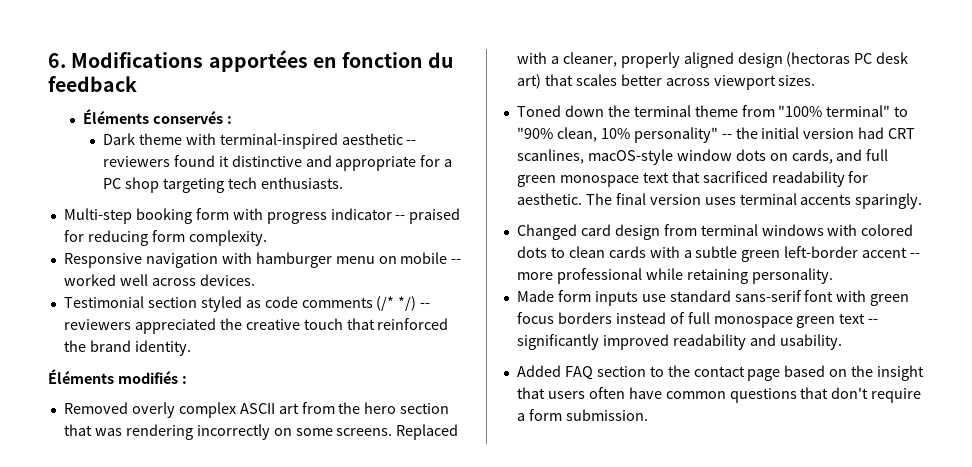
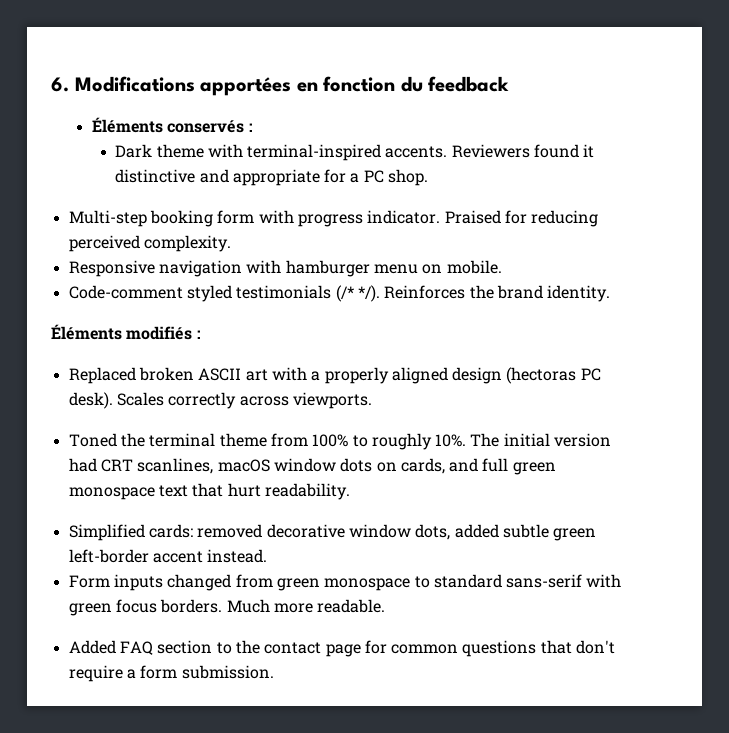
- Dark theme with terminal-inspired aesthetic -- reviewers found it distinctive and appropriate for a PC shop targeting tech enthusiasts.
+ Dark theme with terminal-inspired accents. Reviewers found it distinctive and appropriate for a PC shop.
- Multi-step booking form with progress indicator -- praised for reducing form complexity.
+ Multi-step booking form with progress indicator. Praised for reducing perceived complexity.
- Responsive navigation with hamburger menu on mobile -- worked well across devices.
- Testimonial section styled as code comments (/* */) -- reviewers appreciated the creative touch that reinforced the brand identity.
+ Responsive navigation with hamburger menu on mobile.
+ Code-comment styled testimonials (/* */). Reinforces the brand identity.
- Removed overly complex ASCII art from the hero section that was rendering incorrectly on some screens. Replaced with a cleaner, properly aligned design (hectoras PC desk art) that scales better across viewport sizes.
+ Replaced broken ASCII art with a properly aligned design (hectoras PC desk). Scales correctly across viewports.
- Toned down the terminal theme from "100% terminal" to "90% clean, 10% personality" -- the initial version had CRT scanlines, macOS-style window dots on cards, and full green monospace text that sacrificed readability for aesthetic. The final version uses terminal accents sparingly.
- Changed card design from terminal windows with colored dots to clean cards with a subtle green left-border accent -- more professional while retaining personality.
- Made form inputs use standard sans-serif font with green focus borders instead of full monospace green text -- significantly improved readability and usability.
+ Toned the terminal theme from 100% to roughly 10%. The initial version had CRT scanlines, macOS window dots on cards, and full green monospace text that hurt readability.
+ Simplified cards: removed decorative window dots, added subtle green left-border accent instead.
+ Form inputs changed from green monospace to standard sans-serif with green focus borders. Much more readable.
- Added FAQ section to the contact page based on the insight that users often have common questions that don't require a form submission.
+ Added FAQ section to the contact page for common questions that don't require a form submission.

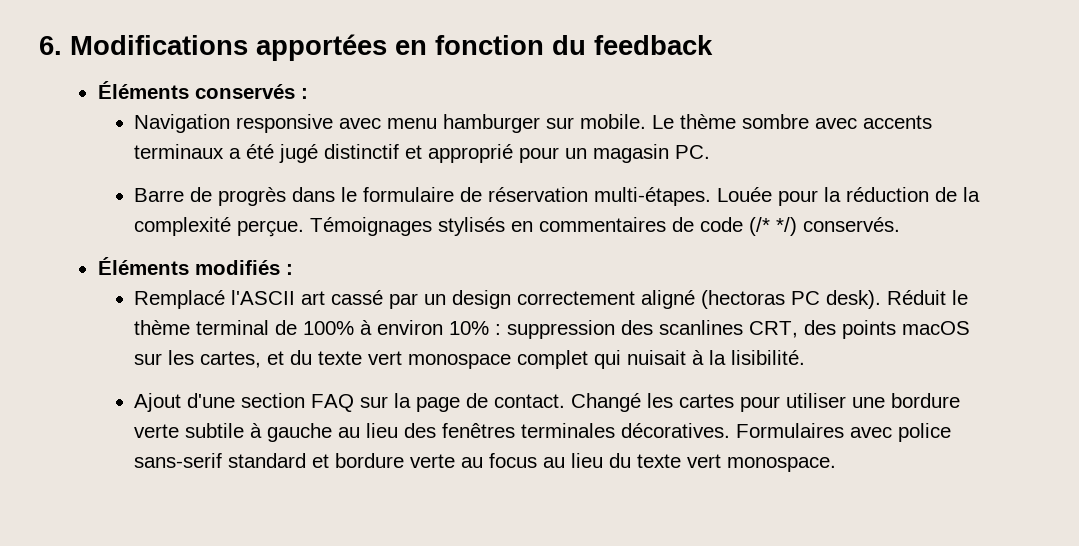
- Dark theme with terminal-inspired accents. Reviewers found it distinctive and appropriate for a PC shop.
- Multi-step booking form with progress indicator. Praised for reducing perceived complexity.
- Responsive navigation with hamburger menu on mobile.
- Code-comment styled testimonials (/* */). Reinforces the brand identity.
+ Navigation responsive avec menu hamburger sur mobile. Le thème sombre avec accents terminaux a été jugé distinctif et approprié pour un magasin PC.
+ Barre de progrès dans le formulaire de réservation multi-étapes. Louée pour la réduction de la complexité perçue. Témoignages stylisés en commentaires de code (/* */) conservés.
  Éléments modifiés :
- Replaced broken ASCII art with a properly aligned design (hectoras PC desk). Scales correctly across viewports.
- Toned the terminal theme from 100% to roughly 10%. The initial version had CRT scanlines, macOS window dots on cards, and full green monospace text that hurt readability.
- Simplified cards: removed decorative window dots, added subtle green left-border accent instead.
- Form inputs changed from green monospace to standard sans-serif with green focus borders. Much more readable.
- Added FAQ section to the contact page for common questions that don't require a form submission.
+ Remplacé l'ASCII art cassé par un design correctement aligné (hectoras PC desk). Réduit le thème terminal de 100% à environ 10% : suppression des scanlines CRT, des points macOS sur les cartes, et du texte vert monospace complet qui nuisait à la lisibilité.
+ Ajout d'une section FAQ sur la page de contact. Changé les cartes pour utiliser une bordure verte subtile à gauche au lieu des fenêtres terminales décoratives. Formulaires avec police sans-serif standard et bordure verte au focus au lieu du texte vert monospace.

